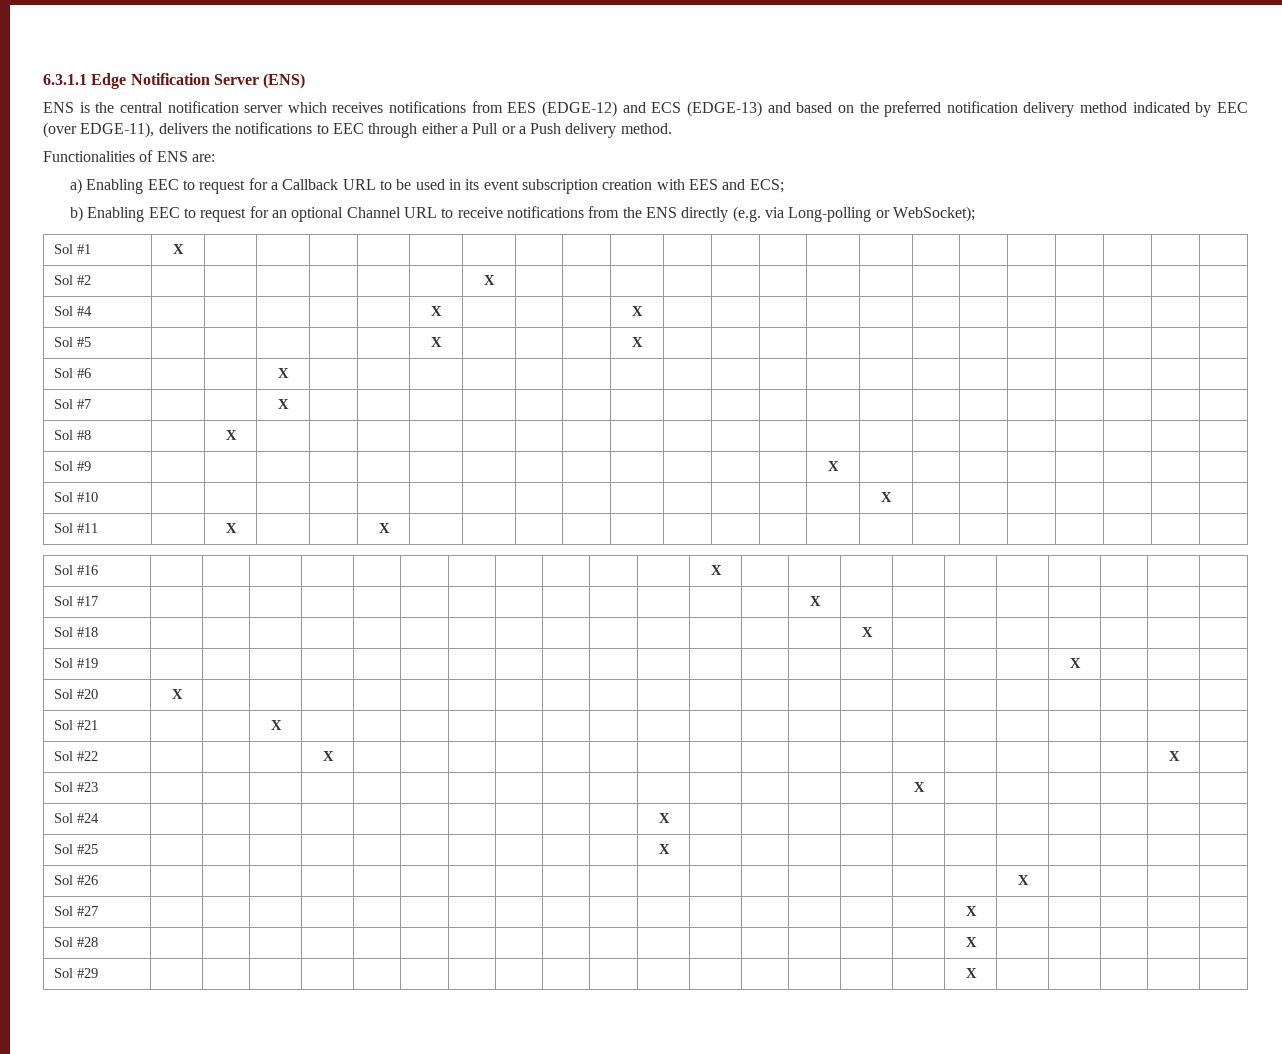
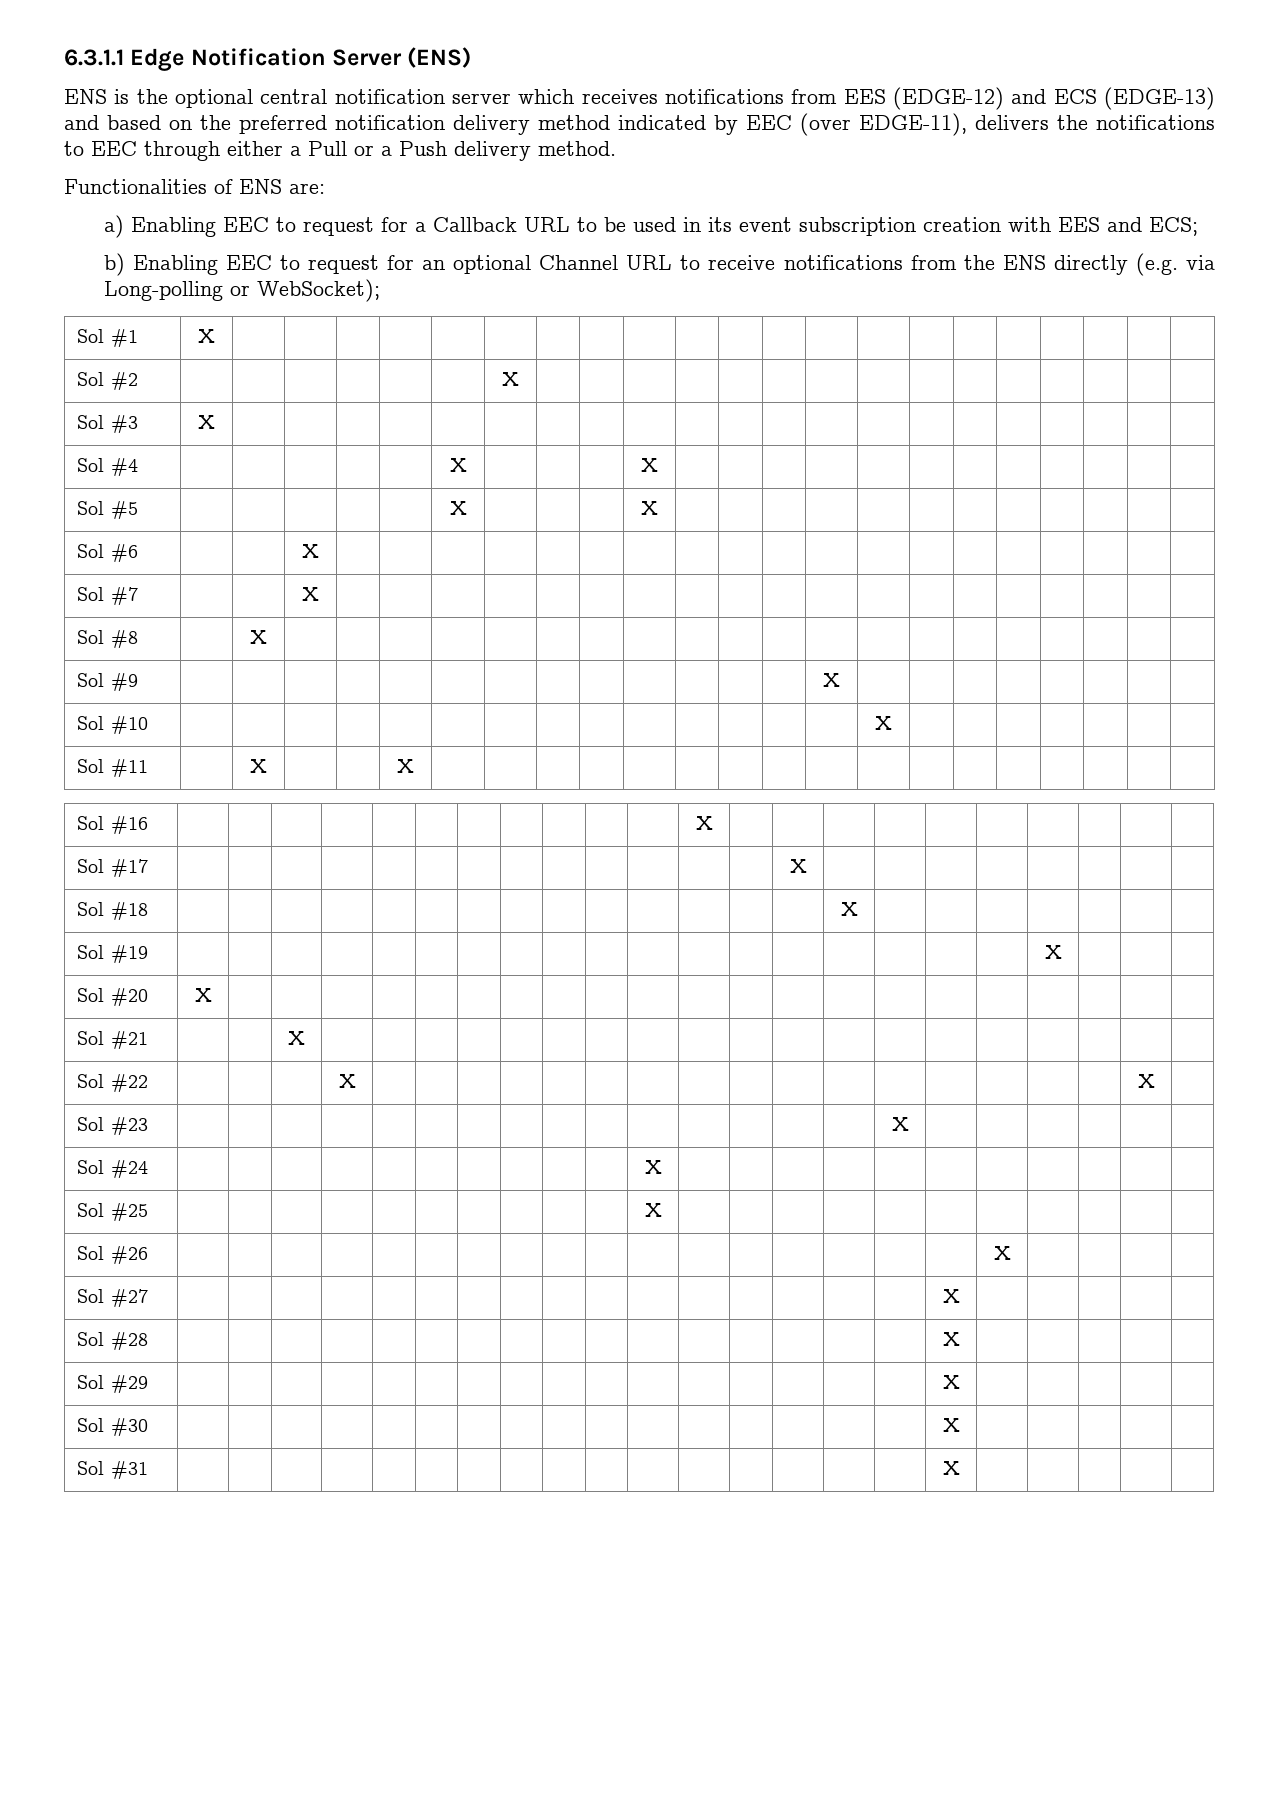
- ENS is the central notification server which receives notifications from EES (EDGE-12) and ECS (EDGE-13) and based on the preferred notification delivery method indicated by EEC (over EDGE-11), delivers the notifications to EEC through either a Pull or a Push delivery method.
+ ENS is the optional central notification server which receives notifications from EES (EDGE-12) and ECS (EDGE-13) and based on the preferred notification delivery method indicated by EEC (over EDGE-11), delivers the notifications to EEC through either a Pull or a Push delivery method.
+ Sol #3 | X | | | | | | | | | | | | | | | | | | | | |
+ Sol #30 | | | | | | | | | | | | | | | | | X | | | | |
+ Sol #31 | | | | | | | | | | | | | | | | | X | | | | |

